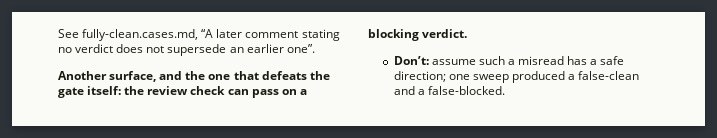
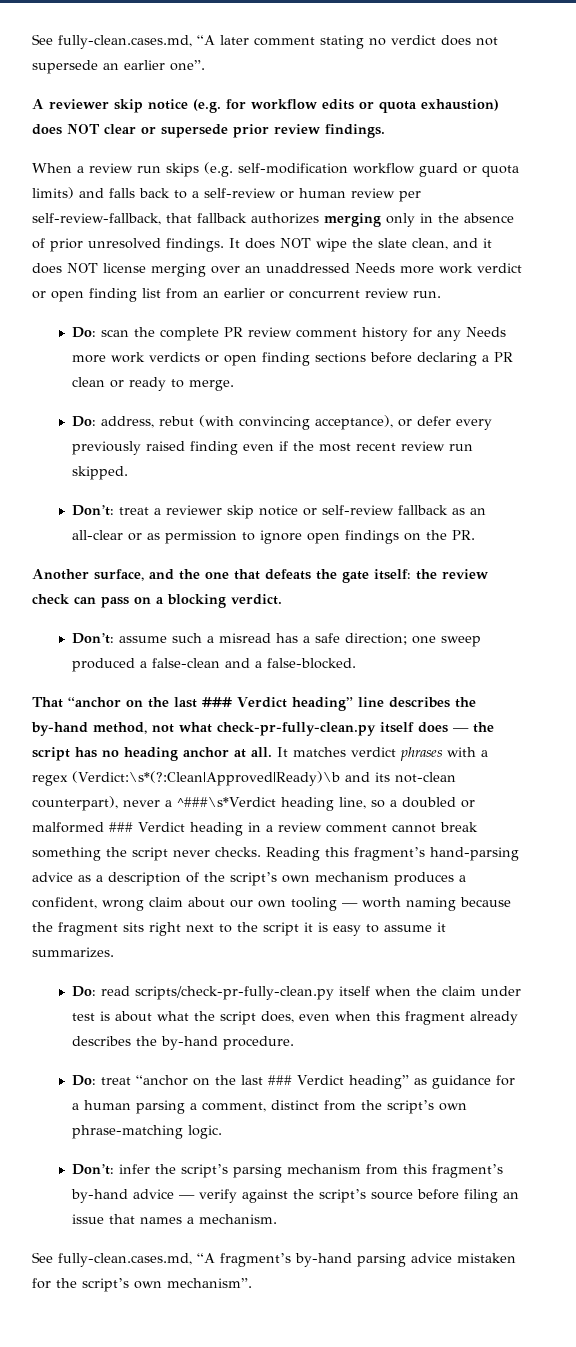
+ A reviewer skip notice (e.g. for workflow edits or quota exhaustion) does NOT clear or supersede prior review findings.
+ When a review run skips (e.g. self-modification workflow guard or quota limits) and falls back to a self-review or human review per self-review-fallback, that fallback authorizes merging only in the absence of prior unresolved findings. It does NOT wipe the slate clean, and it does NOT license merging over an unaddressed Needs more work verdict or open finding list from an earlier or concurrent review run.
+ Do: scan the complete PR review comment history for any Needs more work verdicts or open finding sections before declaring a PR clean or ready to merge.
+ Do: address, rebut (with convincing acceptance), or defer every previously raised finding even if the most recent review run skipped.
+ Don’t: treat a reviewer skip notice or self-review fallback as an all-clear or as permission to ignore open findings on the PR.
+ That “anchor on the last ### Verdict heading” line describes the by-hand method, not what check-pr-fully-clean.py itself does — the script has no heading anchor at all. It matches verdict phrases with a regex (Verdict:\s*(?:Clean|Approved|Ready)\b and its not-clean counterpart), never a ^###\s*Verdict heading line, so a doubled or malformed ### Verdict heading in a review comment cannot break something the script never checks. Reading this fragment’s hand-parsing advice as a description of the script’s own mechanism produces a confident, wrong claim about our own tooling — worth naming because the fragment sits right next to the script it is easy to assume it summarizes.
+ Do: read scripts/check-pr-fully-clean.py itself when the claim under test is about what the script does, even when this fragment already describes the by-hand procedure.
+ Do: treat “anchor on the last ### Verdict heading” as guidance for a human parsing a comment, distinct from the script’s own phrase-matching logic.
+ Don’t: infer the script’s parsing mechanism from this fragment’s by-hand advice — verify against the script’s source before filing an issue that names a mechanism.
+ See fully-clean.cases.md, “A fragment’s by-hand parsing advice mistaken for the script’s own mechanism”.

